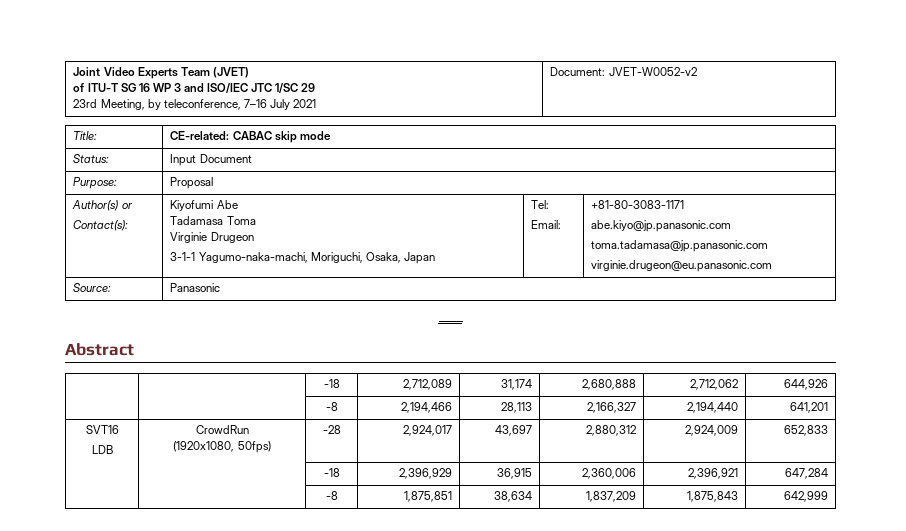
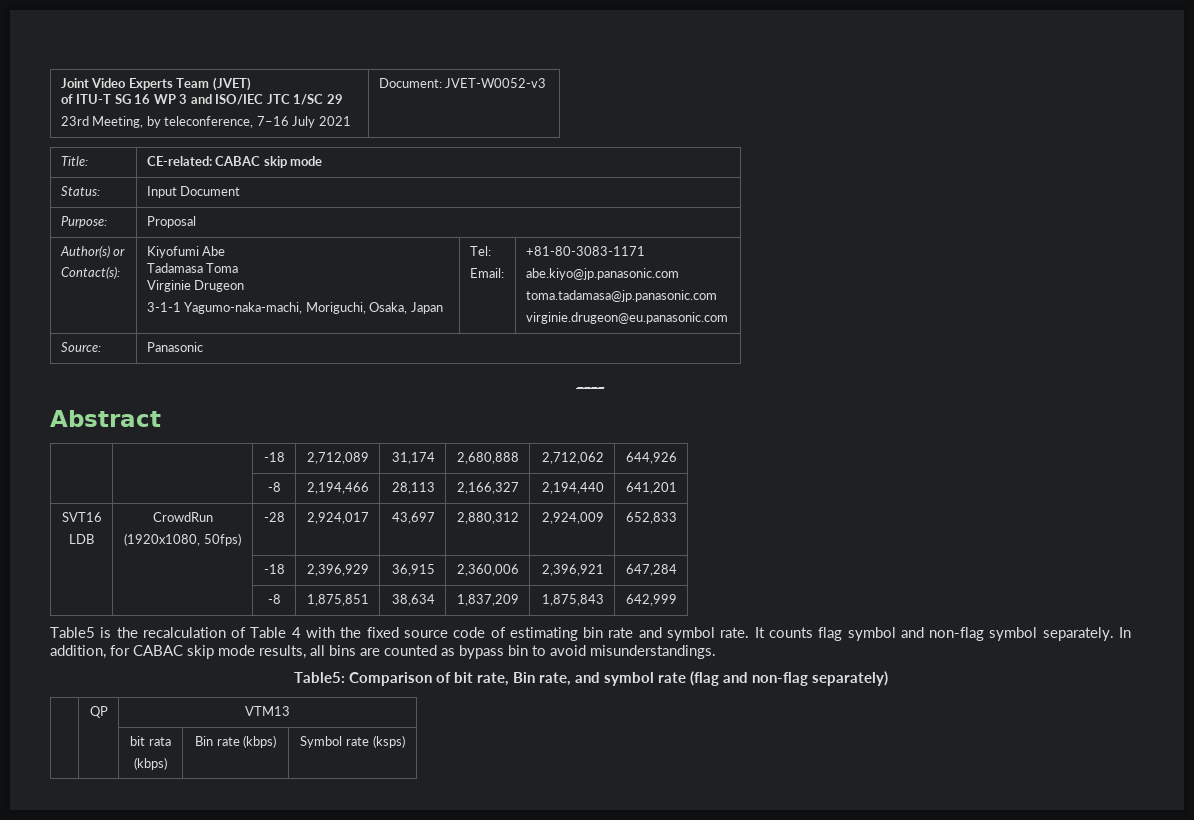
  Joint Video Experts Team (JVET)
  of ITU-T SG 16 WP 3 and ISO/IEC JTC 1/SC 29
- 23rd Meeting, by teleconference, 7–16 July 2021 | Document: JVET-W0052-v2
+ 23rd Meeting, by teleconference, 7–16 July 2021 | Document: JVET-W0052-v3
+ Table5 is the recalculation of Table 4 with the fixed source code of estimating bin rate and symbol rate. It counts flag symbol and non-flag symbol separately. In addition, for CABAC skip mode results, all bins are counted as bypass bin to avoid misunderstandings.
+ Table5: Comparison of bit rate, Bin rate, and symbol rate (flag and non-flag separately)
+ | QP | VTM13
+ | | bit rata
+ (kbps) | Bin rate (kbps) | Symbol rate (ksps)

